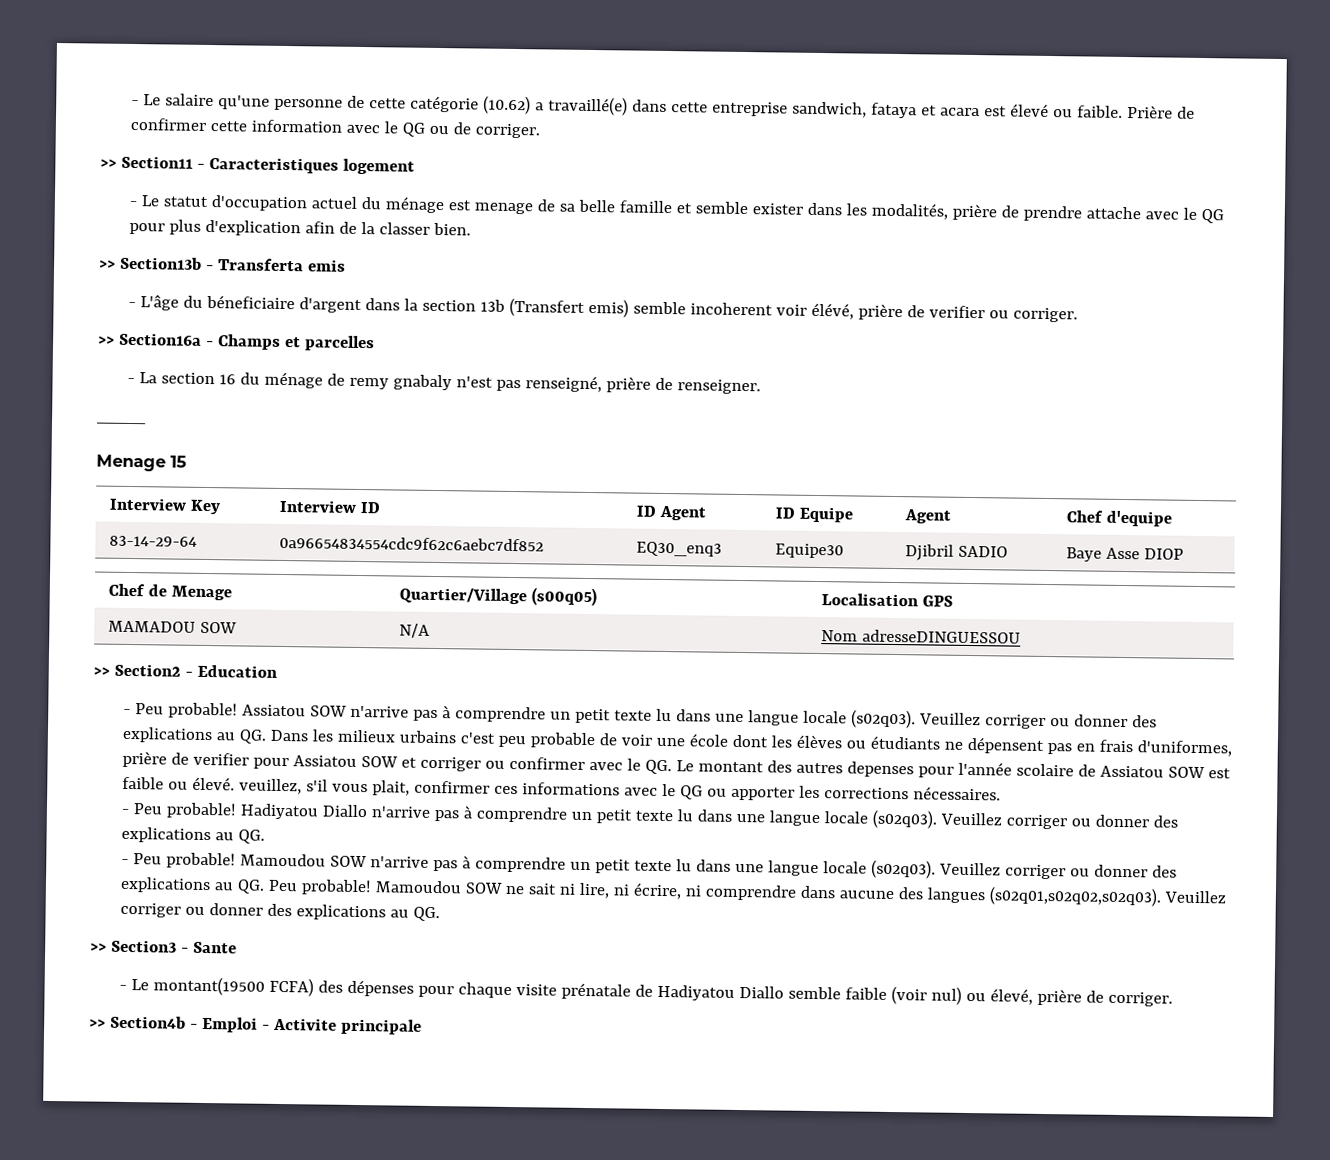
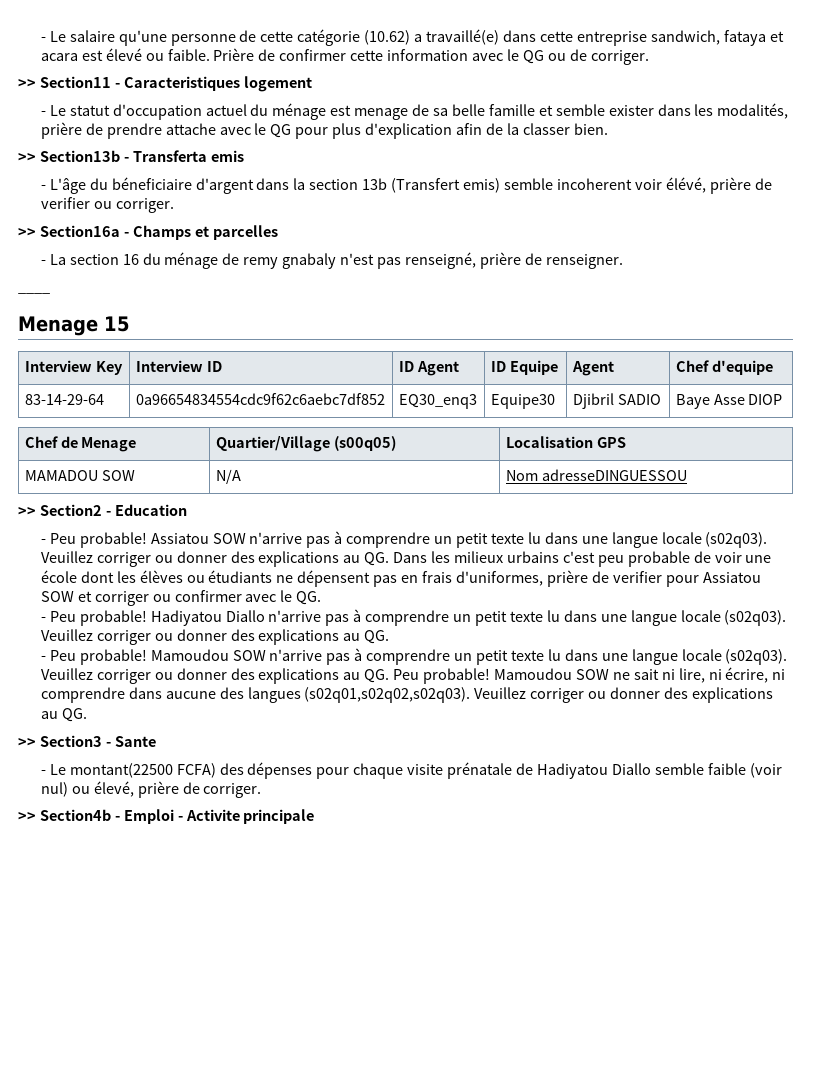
- Veuillez corriger ou donner des explications au QG. Dans les milieux urbains c'est peu probable de voir une école dont les élèves ou étudiants ne dépensent pas en frais d'uniformes, prière de verifier pour Assiatou SOW et corriger ou confirmer avec le QG. Le montant des autres depenses pour l'année scolaire de Assiatou SOW est faible ou élevé. veuillez, s'il vous plait, confirmer ces informations avec le QG ou apporter les corrections nécessaires.
+ Veuillez corriger ou donner des explications au QG. Dans les milieux urbains c'est peu probable de voir une école dont les élèves ou étudiants ne dépensent pas en frais d'uniformes, prière de verifier pour Assiatou SOW et corriger ou confirmer avec le QG.
- - Le montant(19500 FCFA) des dépenses pour chaque visite prénatale de Hadiyatou Diallo semble faible (voir nul) ou élevé, prière de corriger.
+ - Le montant(22500 FCFA) des dépenses pour chaque visite prénatale de Hadiyatou Diallo semble faible (voir nul) ou élevé, prière de corriger.

